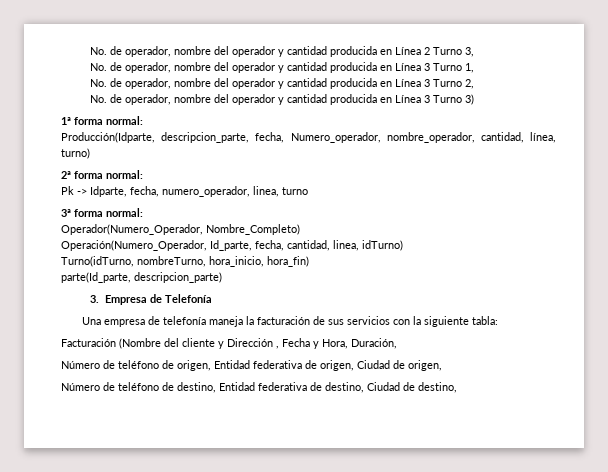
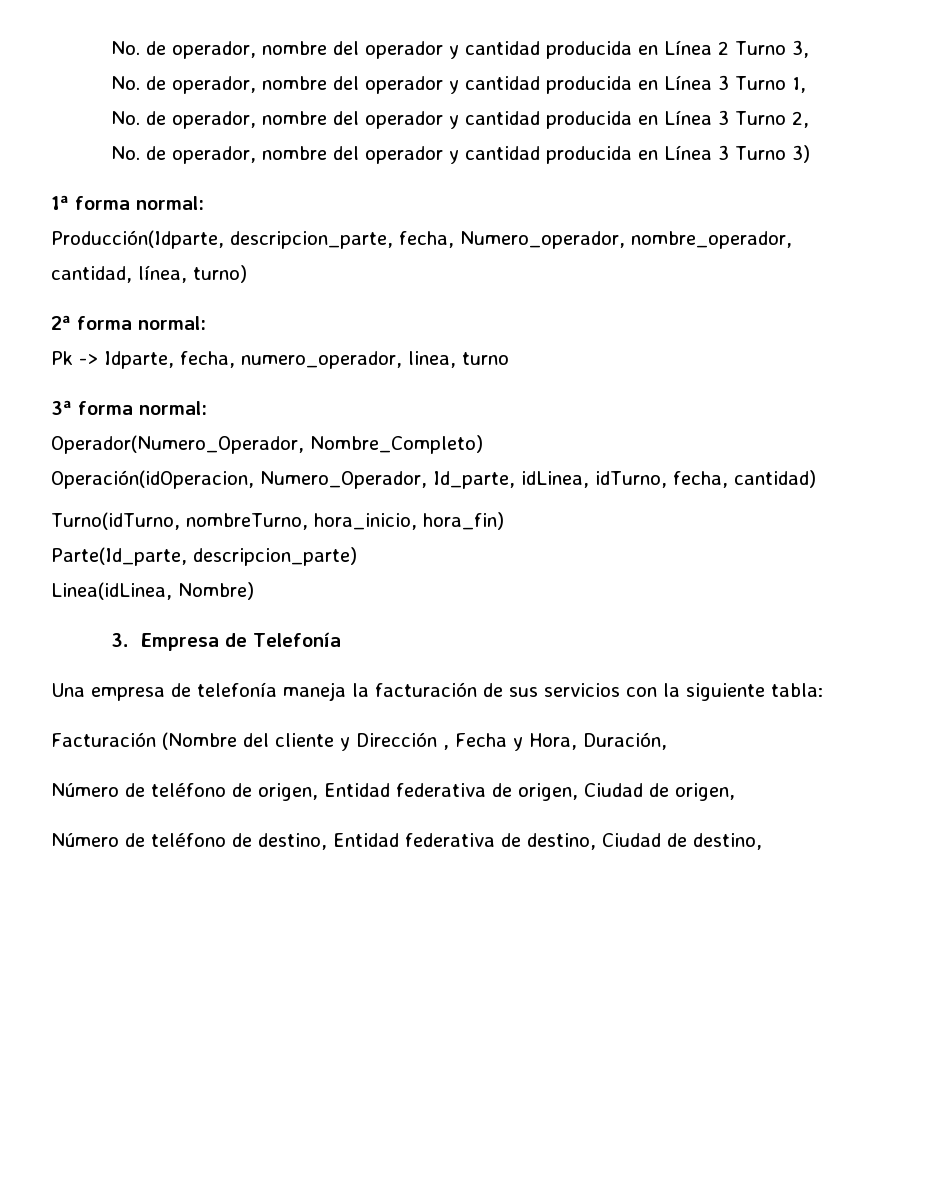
- Operación(Numero_Operador, Id_parte, fecha, cantidad, linea, idTurno)
+ Operación(idOperacion, Numero_Operador, Id_parte, idLinea, idTurno, fecha, cantidad)
- parte(Id_parte, descripcion_parte)
+ Parte(Id_parte, descripcion_parte)
+ Linea(idLinea, Nombre)

